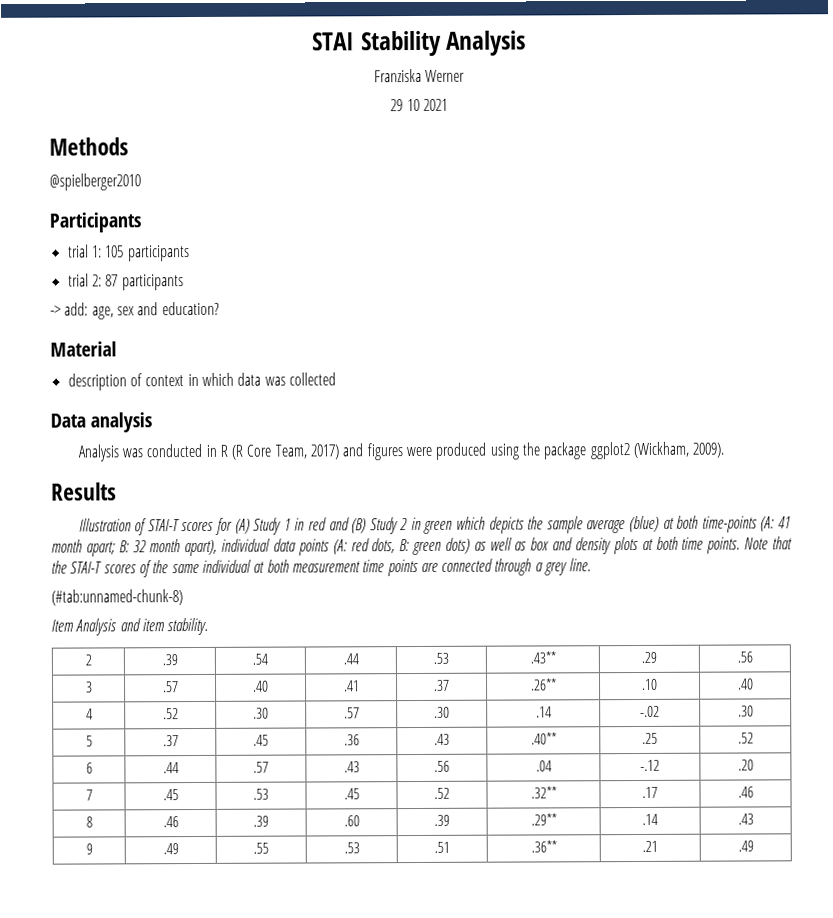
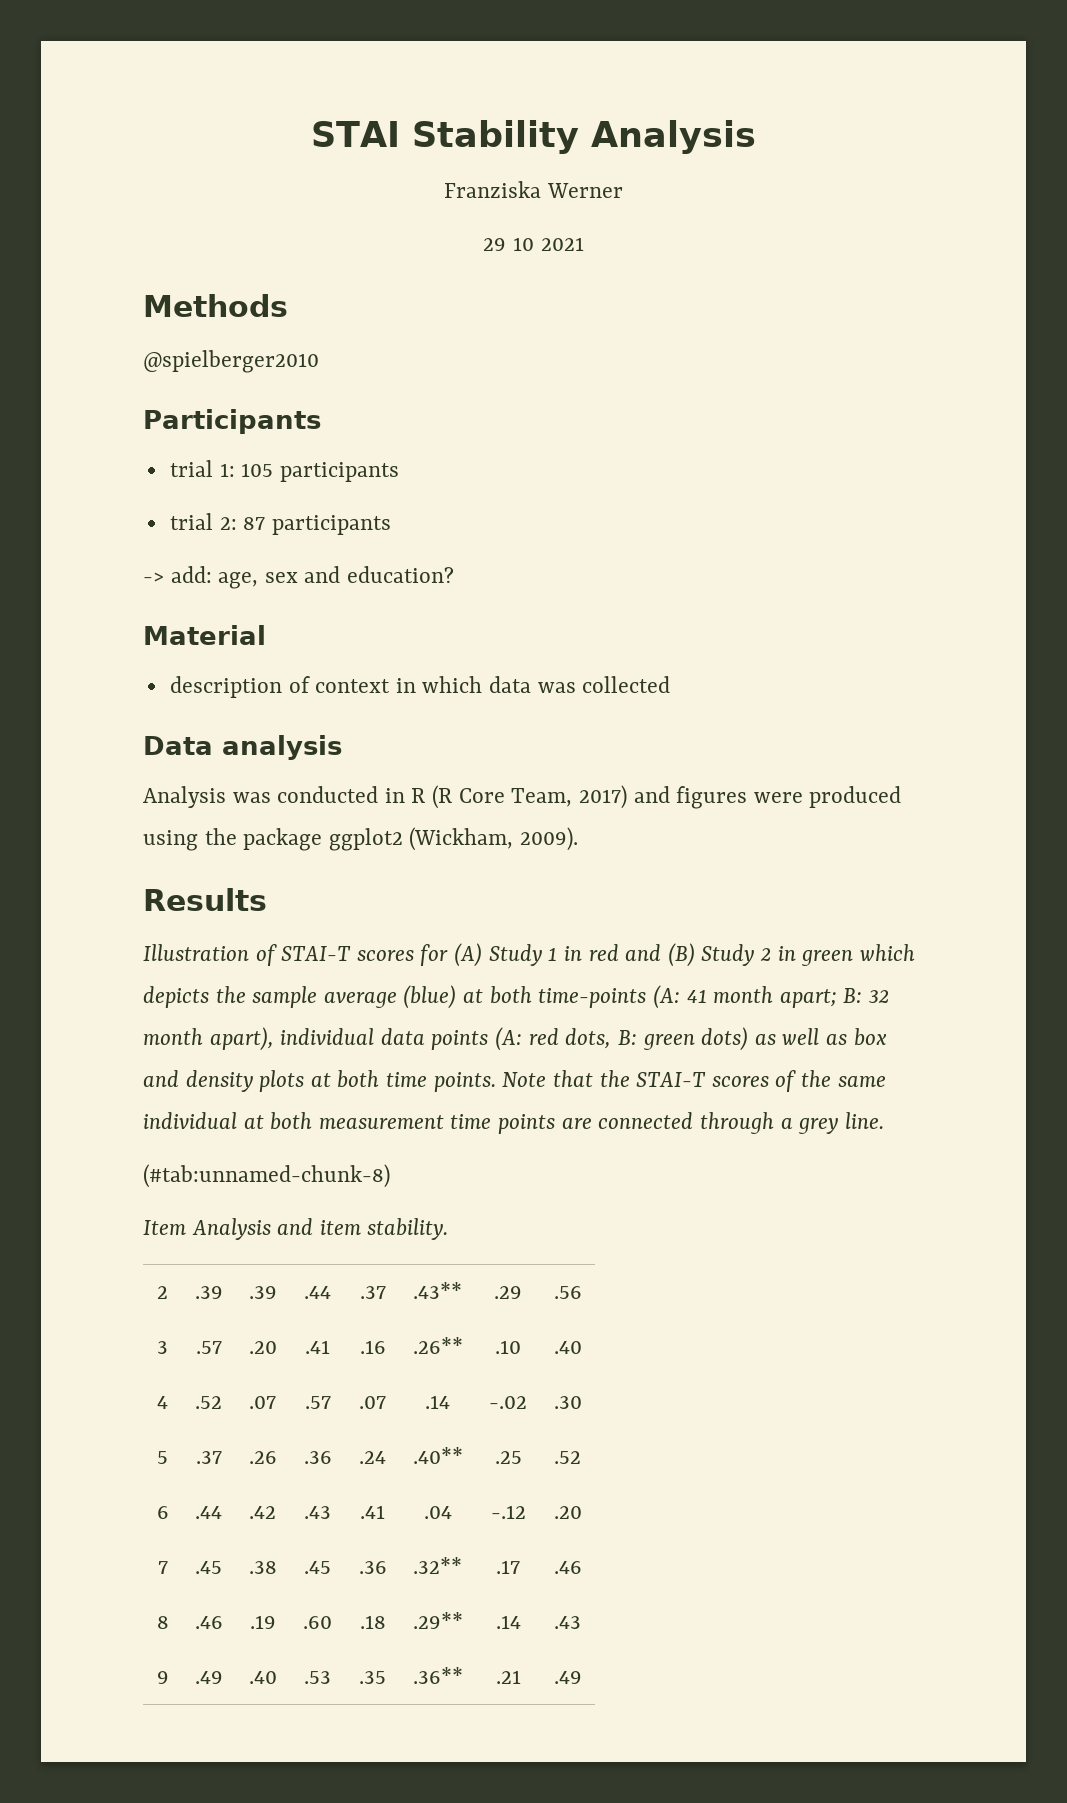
- 2 | .39 | .54 | .44 | .53 | .43** | .29 | .56
+ 2 | .39 | .39 | .44 | .37 | .43** | .29 | .56
- 3 | .57 | .40 | .41 | .37 | .26** | .10 | .40
+ 3 | .57 | .20 | .41 | .16 | .26** | .10 | .40
- 4 | .52 | .30 | .57 | .30 | .14 | -.02 | .30
+ 4 | .52 | .07 | .57 | .07 | .14 | -.02 | .30
- 5 | .37 | .45 | .36 | .43 | .40** | .25 | .52
+ 5 | .37 | .26 | .36 | .24 | .40** | .25 | .52
- 6 | .44 | .57 | .43 | .56 | .04 | -.12 | .20
+ 6 | .44 | .42 | .43 | .41 | .04 | -.12 | .20
- 7 | .45 | .53 | .45 | .52 | .32** | .17 | .46
+ 7 | .45 | .38 | .45 | .36 | .32** | .17 | .46
- 8 | .46 | .39 | .60 | .39 | .29** | .14 | .43
+ 8 | .46 | .19 | .60 | .18 | .29** | .14 | .43
- 9 | .49 | .55 | .53 | .51 | .36** | .21 | .49
+ 9 | .49 | .40 | .53 | .35 | .36** | .21 | .49

